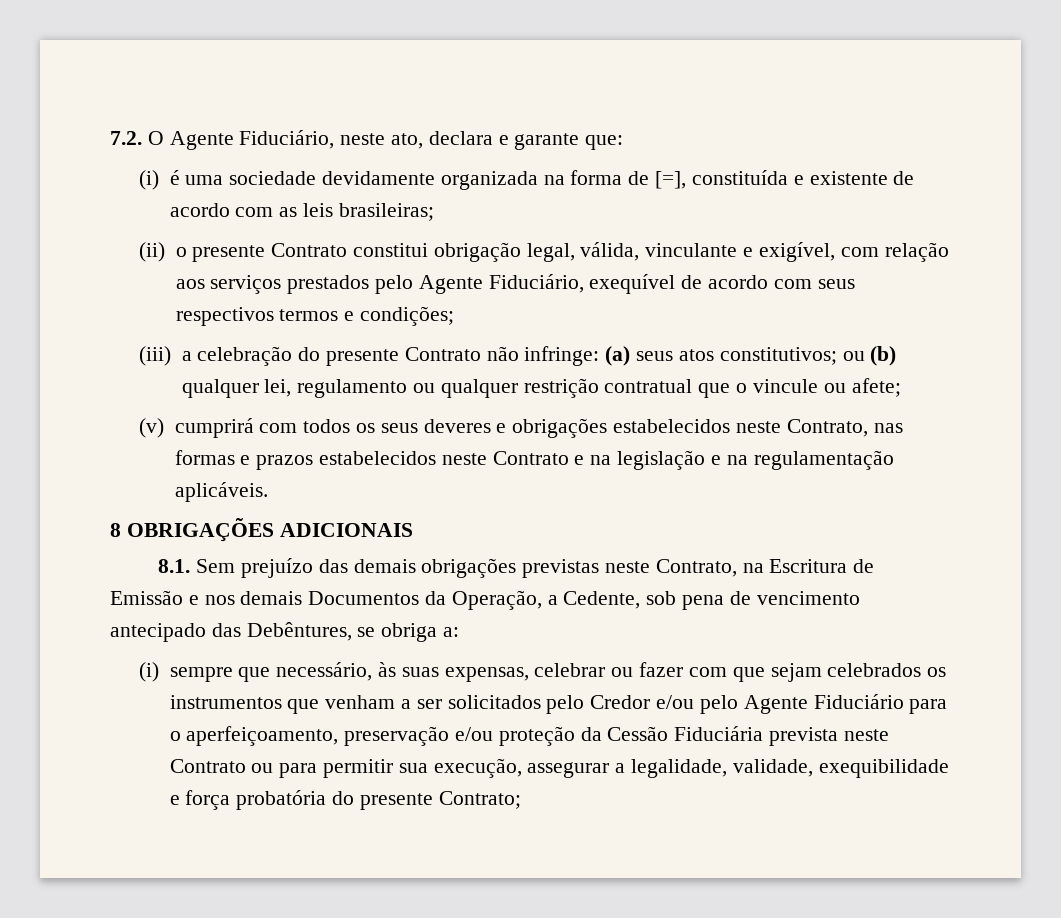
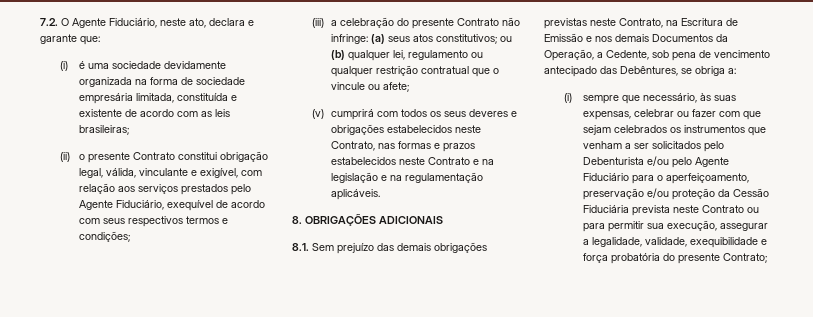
- (i) é uma sociedade devidamente organizada na forma de [=], constituída e existente de acordo com as leis brasileiras;
+ (i) é uma sociedade devidamente organizada na forma de sociedade empresária limitada, constituída e existente de acordo com as leis brasileiras;
- 8 OBRIGAÇÕES ADICIONAIS
+ 8. OBRIGAÇÕES ADICIONAIS
- (i) sempre que necessário, às suas expensas, celebrar ou fazer com que sejam celebrados os instrumentos que venham a ser solicitados pelo Credor e/ou pelo Agente Fiduciário para o aperfeiçoamento, preservação e/ou proteção da Cessão Fiduciária prevista neste Contrato ou para permitir sua execução, assegurar a legalidade, validade, exequibilidade e força probatória do presente Contrato;
+ (i) sempre que necessário, às suas expensas, celebrar ou fazer com que sejam celebrados os instrumentos que venham a ser solicitados pelo Debenturista e/ou pelo Agente Fiduciário para o aperfeiçoamento, preservação e/ou proteção da Cessão Fiduciária prevista neste Contrato ou para permitir sua execução, assegurar a legalidade, validade, exequibilidade e força probatória do presente Contrato;

